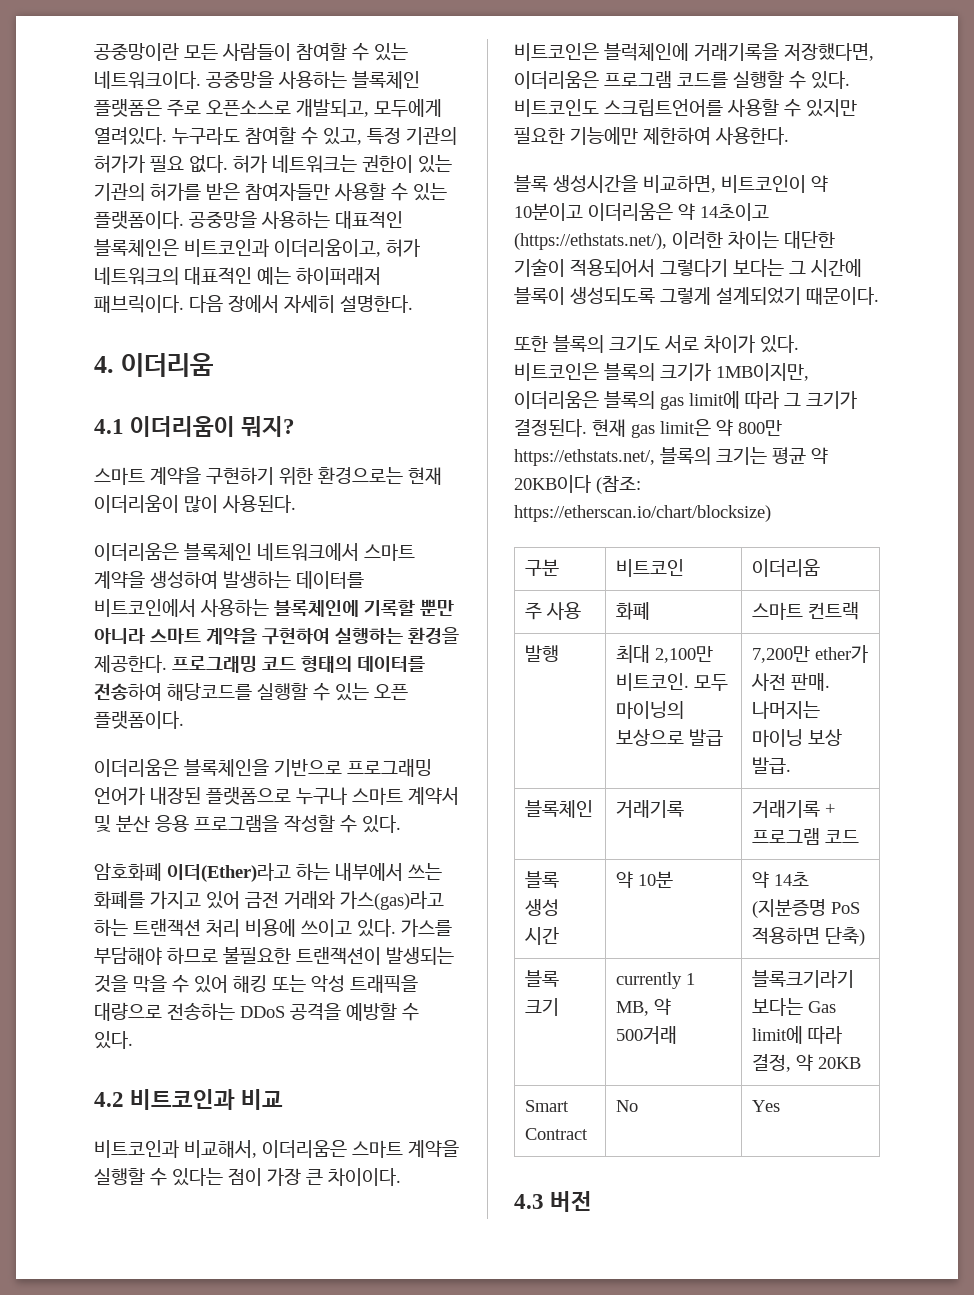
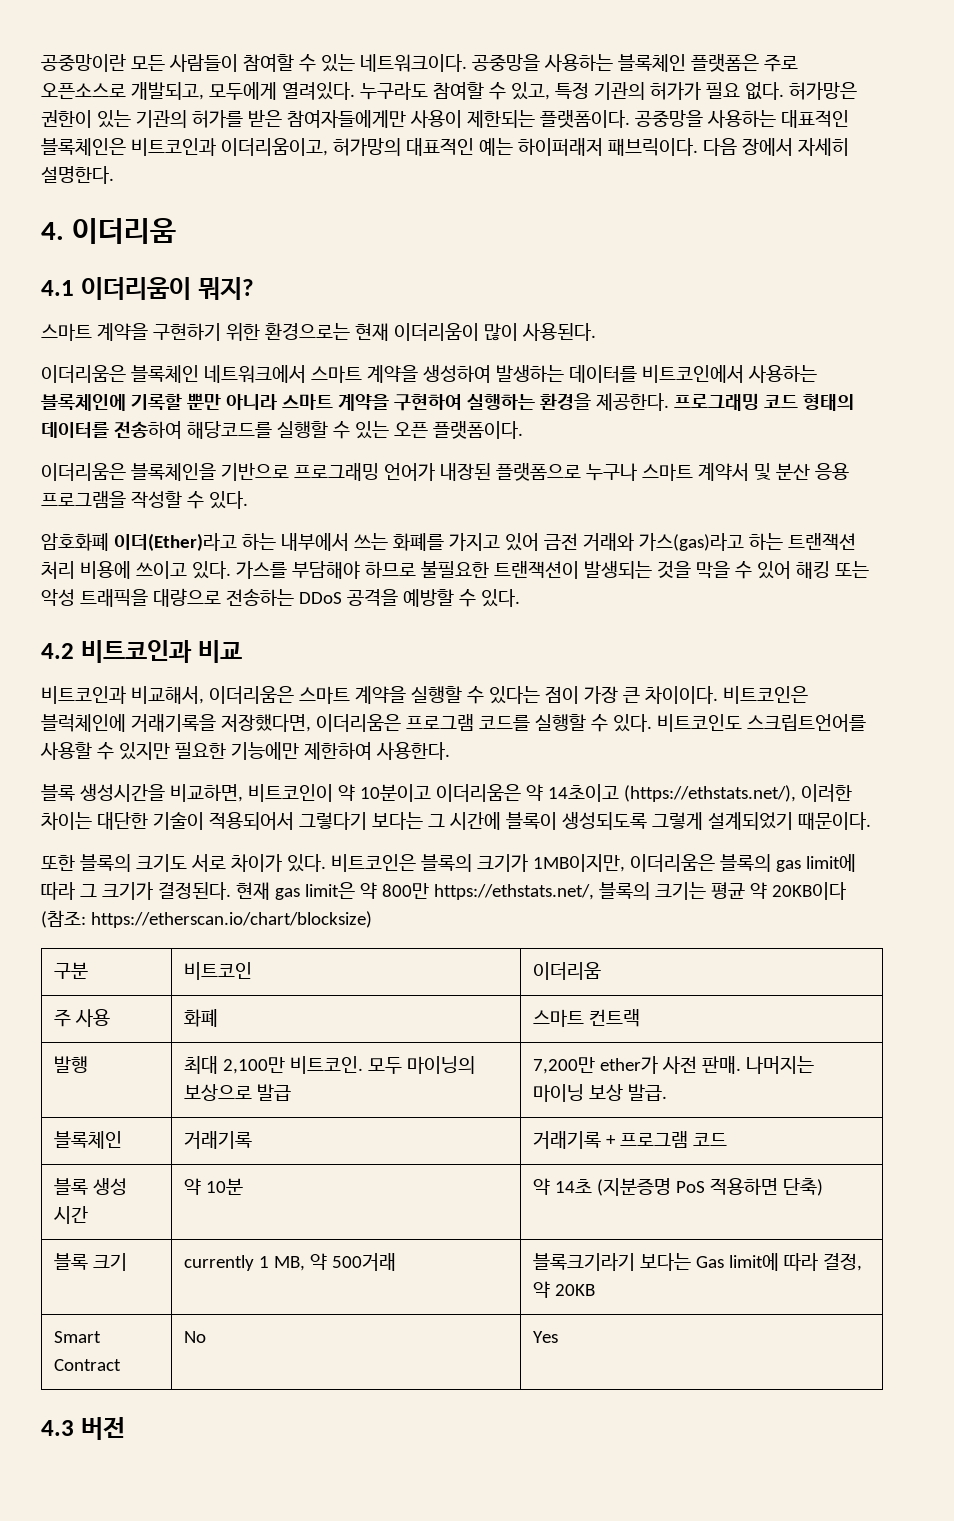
- 허가 네트워크는 권한이 있는 기관의 허가를 받은 참여자들만 사용할 수 있는 플랫폼이다.
+ 허가망은 권한이 있는 기관의 허가를 받은 참여자들에게만 사용이 제한되는 플랫폼이다.
- 공중망을 사용하는 대표적인 블록체인은 비트코인과 이더리움이고, 허가 네트워크의 대표적인 예는 하이퍼래저 패브릭이다.
+ 공중망을 사용하는 대표적인 블록체인은 비트코인과 이더리움이고, 허가망의 대표적인 예는 하이퍼래저 패브릭이다.

